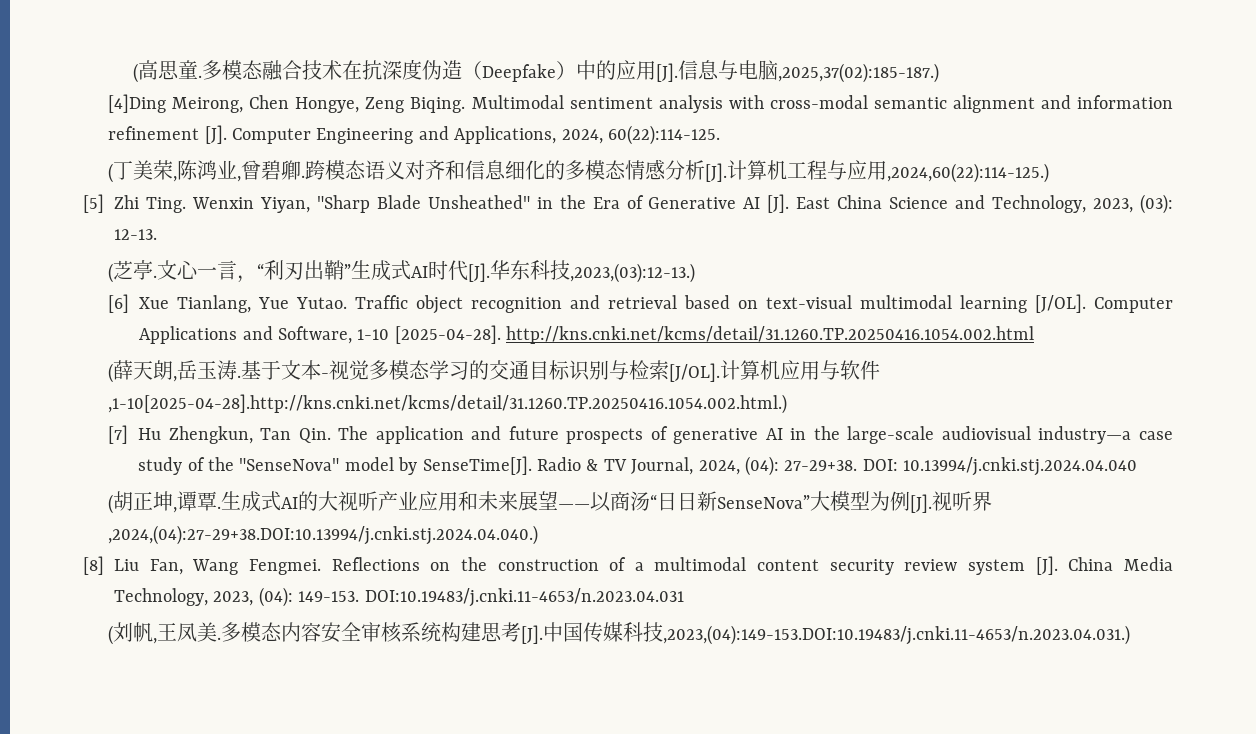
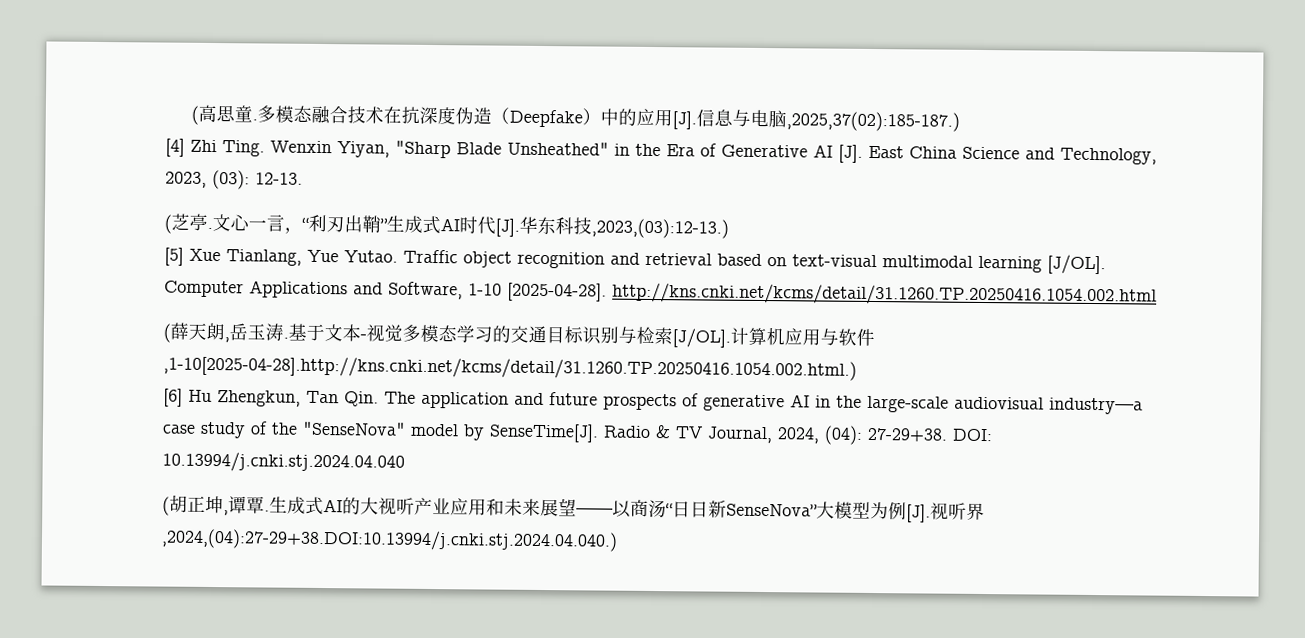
- [4]Ding Meirong, Chen Hongye, Zeng Biqing. Multimodal sentiment analysis with cross-modal semantic alignment and information refinement [J]. Computer Engineering and Applications, 2024, 60(22):114-125.
- (丁美荣,陈鸿业,曾碧卿.跨模态语义对齐和信息细化的多模态情感分析[J].计算机工程与应用,2024,60(22):114-125.)
- [5] Zhi Ting.
+ [4] Zhi Ting.
- [6] Xue Tianlang, Yue Yutao.
+ [5] Xue Tianlang, Yue Yutao.
- [7] Hu Zhengkun, Tan Qin. The application and future prospects of generative AI in the large-scale audiovisual industry—a case study of the "SenseNova" model by SenseTime[J].
+ [6] Hu Zhengkun, Tan Qin. The application and future prospects of generative AI in the large-scale audiovisual industry—a case study of the "SenseNova" model by SenseTime[J].
- [8] Liu Fan, Wang Fengmei. Reflections on the construction of a multimodal content security review system [J]. China Media Technology, 2023, (04): 149-153. DOI:10.19483/j.cnki.11-4653/n.2023.04.031
- (刘帆,王凤美.多模态内容安全审核系统构建思考[J].中国传媒科技,2023,(04):149-153.DOI:10.19483/j.cnki.11-4653/n.2023.04.031.)

